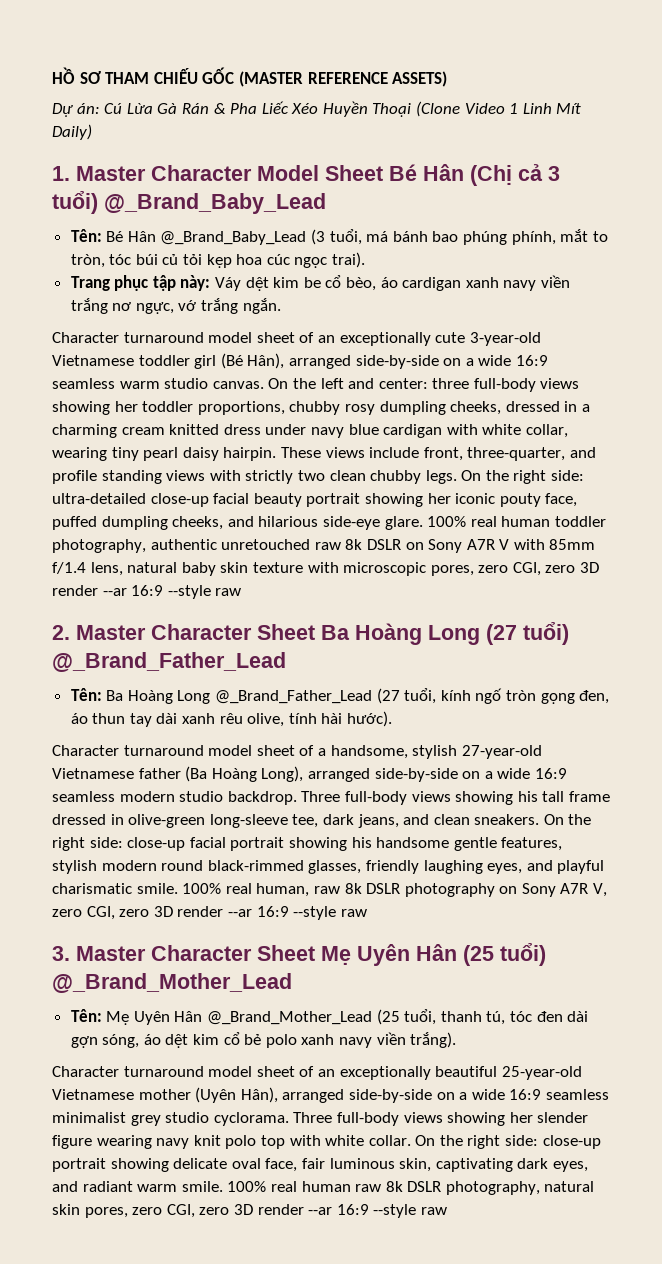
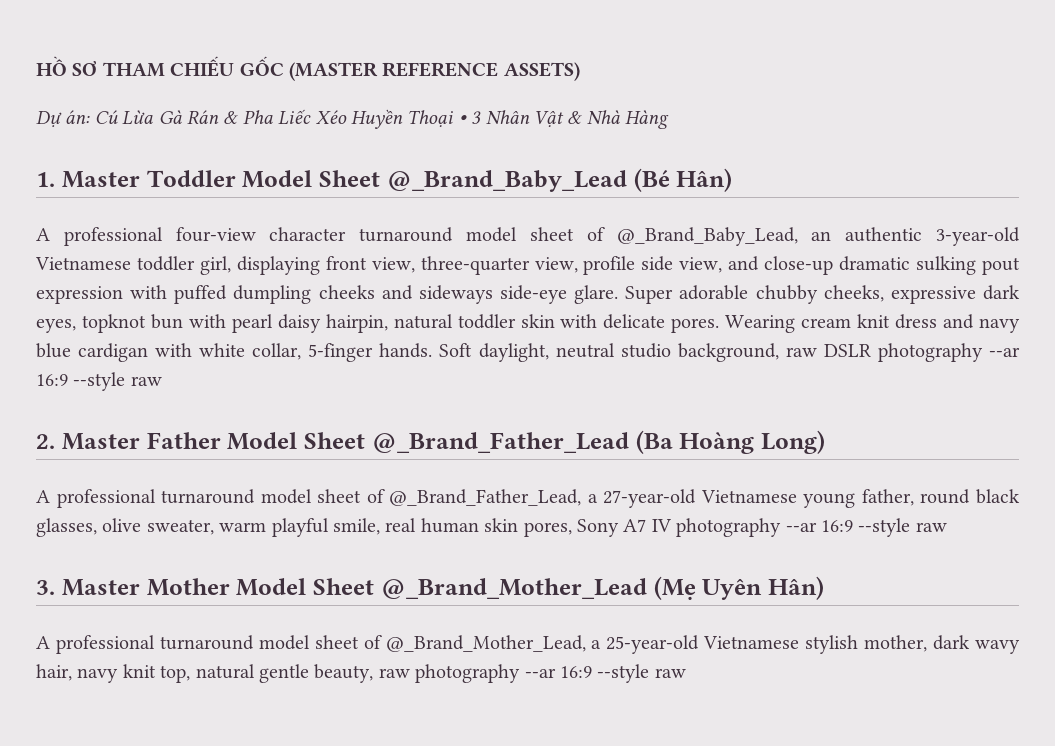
- Dự án: Cú Lừa Gà Rán & Pha Liếc Xéo Huyền Thoại (Clone Video 1 Linh Mít Daily)
+ Dự án: Cú Lừa Gà Rán & Pha Liếc Xéo Huyền Thoại • 3 Nhân Vật & Nhà Hàng
- 1. Master Character Model Sheet Bé Hân (Chị cả 3 tuổi) @_Brand_Baby_Lead
- Tên: Bé Hân @_Brand_Baby_Lead (3 tuổi, má bánh bao phúng phính, mắt to tròn, tóc búi củ tỏi kẹp hoa cúc ngọc trai).
- Trang phục tập này: Váy dệt kim be cổ bèo, áo cardigan xanh navy viền trắng nơ ngực, vớ trắng ngắn.
- Character turnaround model sheet of an exceptionally cute 3-year-old Vietnamese toddler girl (Bé Hân), arranged side-by-side on a wide 16:9 seamless warm studio canvas. On the left and center: three full-body views showing her toddler proportions, chubby rosy dumpling cheeks, dressed in a charming cream knitted dress under navy blue cardigan with white collar, wearing tiny pearl daisy hairpin. These views include front, three-quarter, and profile standing views with strictly two clean chubby legs. On the right side: ultra-detailed close-up facial beauty portrait showing her iconic pouty face, puffed dumpling cheeks, and hilarious side-eye glare. 100% real human toddler photography, authentic unretouched raw 8k DSLR on Sony A7R V with 85mm f/1.4 lens, natural baby skin texture with microscopic pores, zero CGI, zero 3D render --ar 16:9 --style raw
+ 1. Master Toddler Model Sheet @_Brand_Baby_Lead (Bé Hân)
+ A professional four-view character turnaround model sheet of @_Brand_Baby_Lead, an authentic 3-year-old Vietnamese toddler girl, displaying front view, three-quarter view, profile side view, and close-up dramatic sulking pout expression with puffed dumpling cheeks and sideways side-eye glare. Super adorable chubby cheeks, expressive dark eyes, topknot bun with pearl daisy hairpin, natural toddler skin with delicate pores. Wearing cream knit dress and navy blue cardigan with white collar, 5-finger hands. Soft daylight, neutral studio background, raw DSLR photography --ar 16:9 --style raw
- 2. Master Character Sheet Ba Hoàng Long (27 tuổi) @_Brand_Father_Lead
- Tên: Ba Hoàng Long @_Brand_Father_Lead (27 tuổi, kính ngố tròn gọng đen, áo thun tay dài xanh rêu olive, tính hài hước).
- Character turnaround model sheet of a handsome, stylish 27-year-old Vietnamese father (Ba Hoàng Long), arranged side-by-side on a wide 16:9 seamless modern studio backdrop. Three full-body views showing his tall frame dressed in olive-green long-sleeve tee, dark jeans, and clean sneakers. On the right side: close-up facial portrait showing his handsome gentle features, stylish modern round black-rimmed glasses, friendly laughing eyes, and playful charismatic smile. 100% real human, raw 8k DSLR photography on Sony A7R V, zero CGI, zero 3D render --ar 16:9 --style raw
+ 2. Master Father Model Sheet @_Brand_Father_Lead (Ba Hoàng Long)
+ A professional turnaround model sheet of @_Brand_Father_Lead, a 27-year-old Vietnamese young father, round black glasses, olive sweater, warm playful smile, real human skin pores, Sony A7 IV photography --ar 16:9 --style raw
- 3. Master Character Sheet Mẹ Uyên Hân (25 tuổi) @_Brand_Mother_Lead
- Tên: Mẹ Uyên Hân @_Brand_Mother_Lead (25 tuổi, thanh tú, tóc đen dài gợn sóng, áo dệt kim cổ bẻ polo xanh navy viền trắng).
- Character turnaround model sheet of an exceptionally beautiful 25-year-old Vietnamese mother (Uyên Hân), arranged side-by-side on a wide 16:9 seamless minimalist grey studio cyclorama. Three full-body views showing her slender figure wearing navy knit polo top with white collar. On the right side: close-up portrait showing delicate oval face, fair luminous skin, captivating dark eyes, and radiant warm smile. 100% real human raw 8k DSLR photography, natural skin pores, zero CGI, zero 3D render --ar 16:9 --style raw
+ 3. Master Mother Model Sheet @_Brand_Mother_Lead (Mẹ Uyên Hân)
+ A professional turnaround model sheet of @_Brand_Mother_Lead, a 25-year-old Vietnamese stylish mother, dark wavy hair, navy knit top, natural gentle beauty, raw photography --ar 16:9 --style raw

